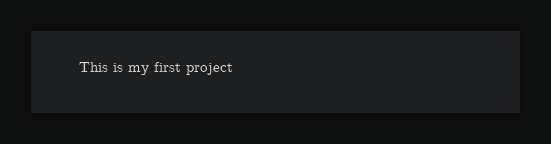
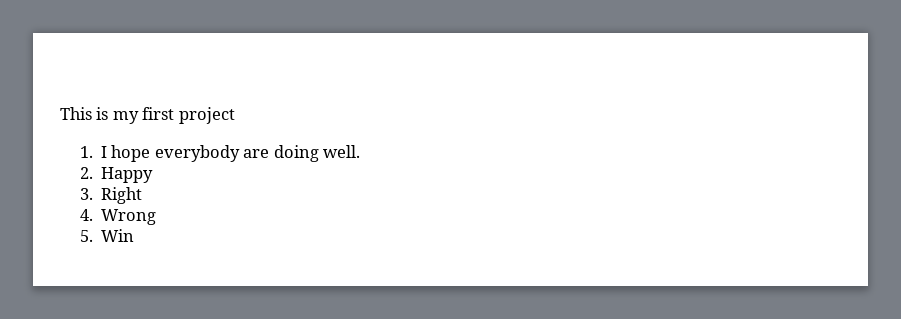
+ 1. I hope everybody are doing well.
+ 2. Happy
+ 3. Right
+ 4. Wrong
+ 5. Win

